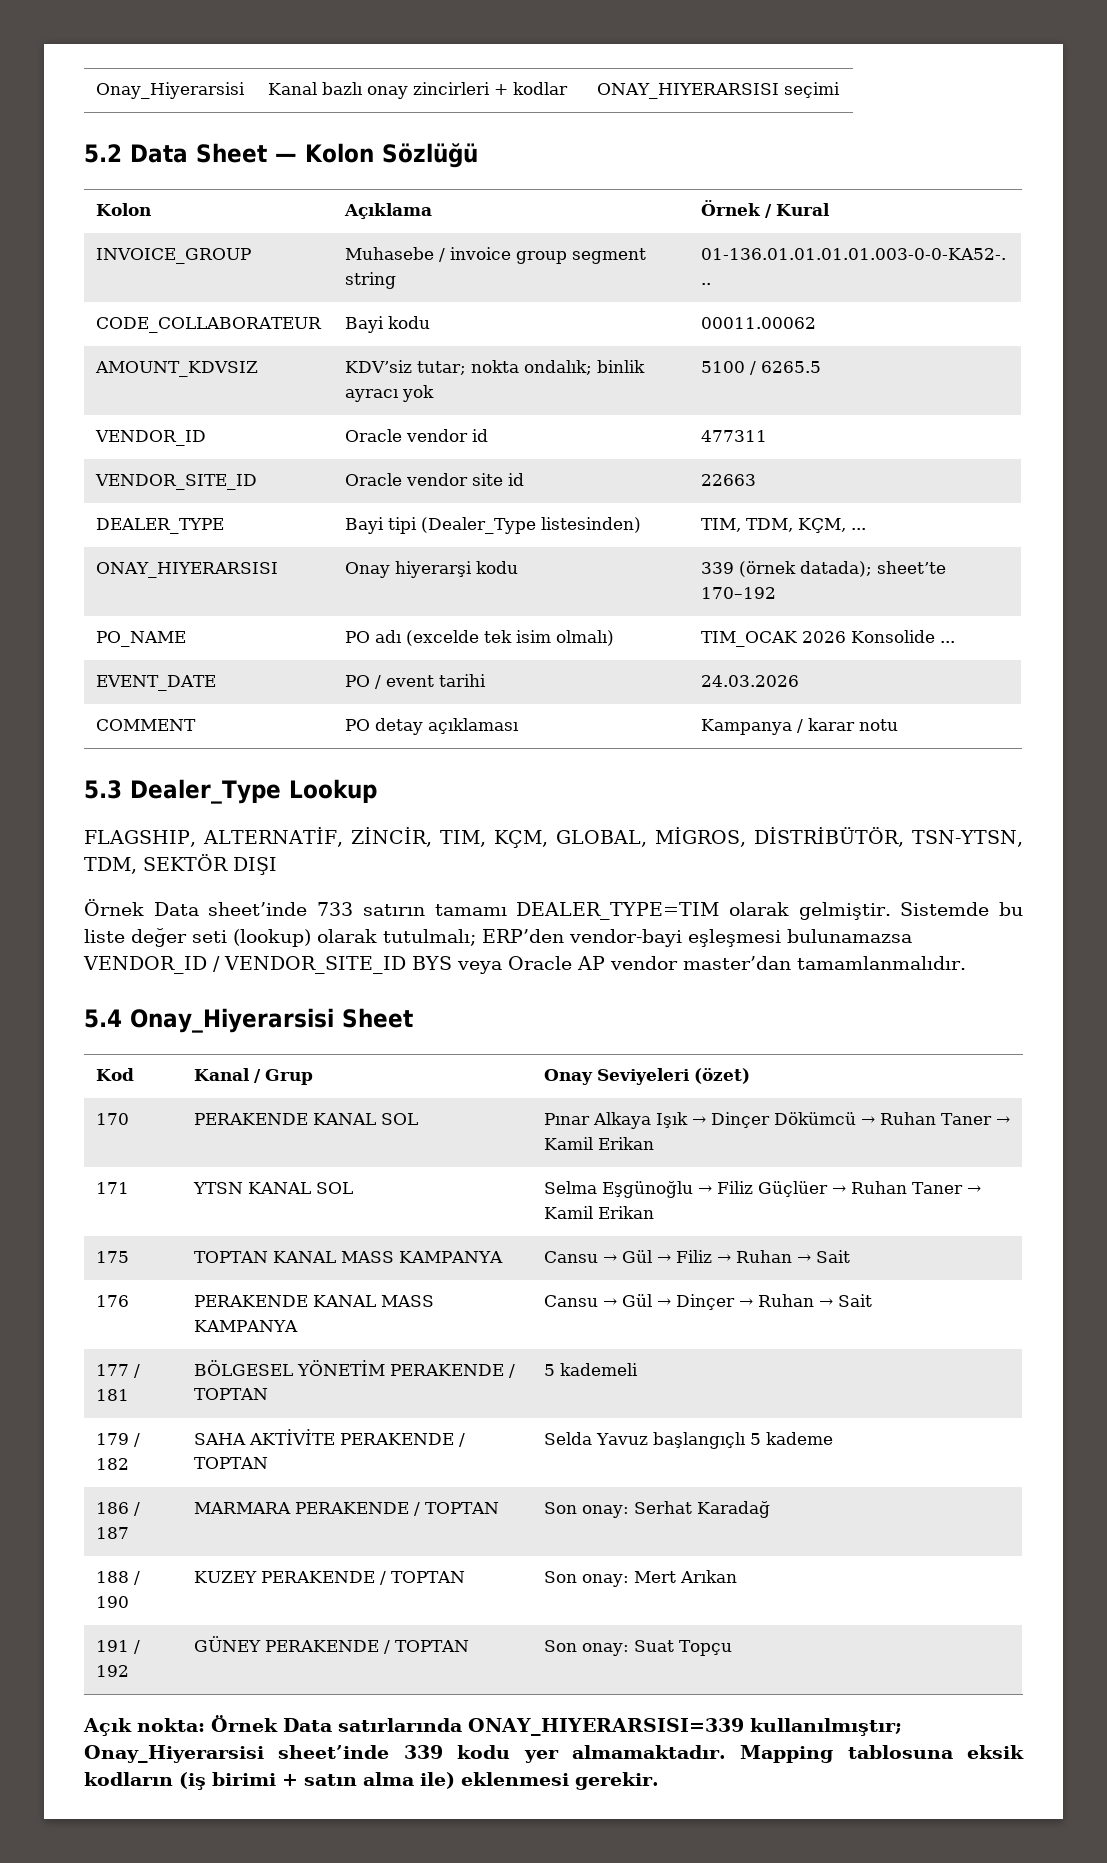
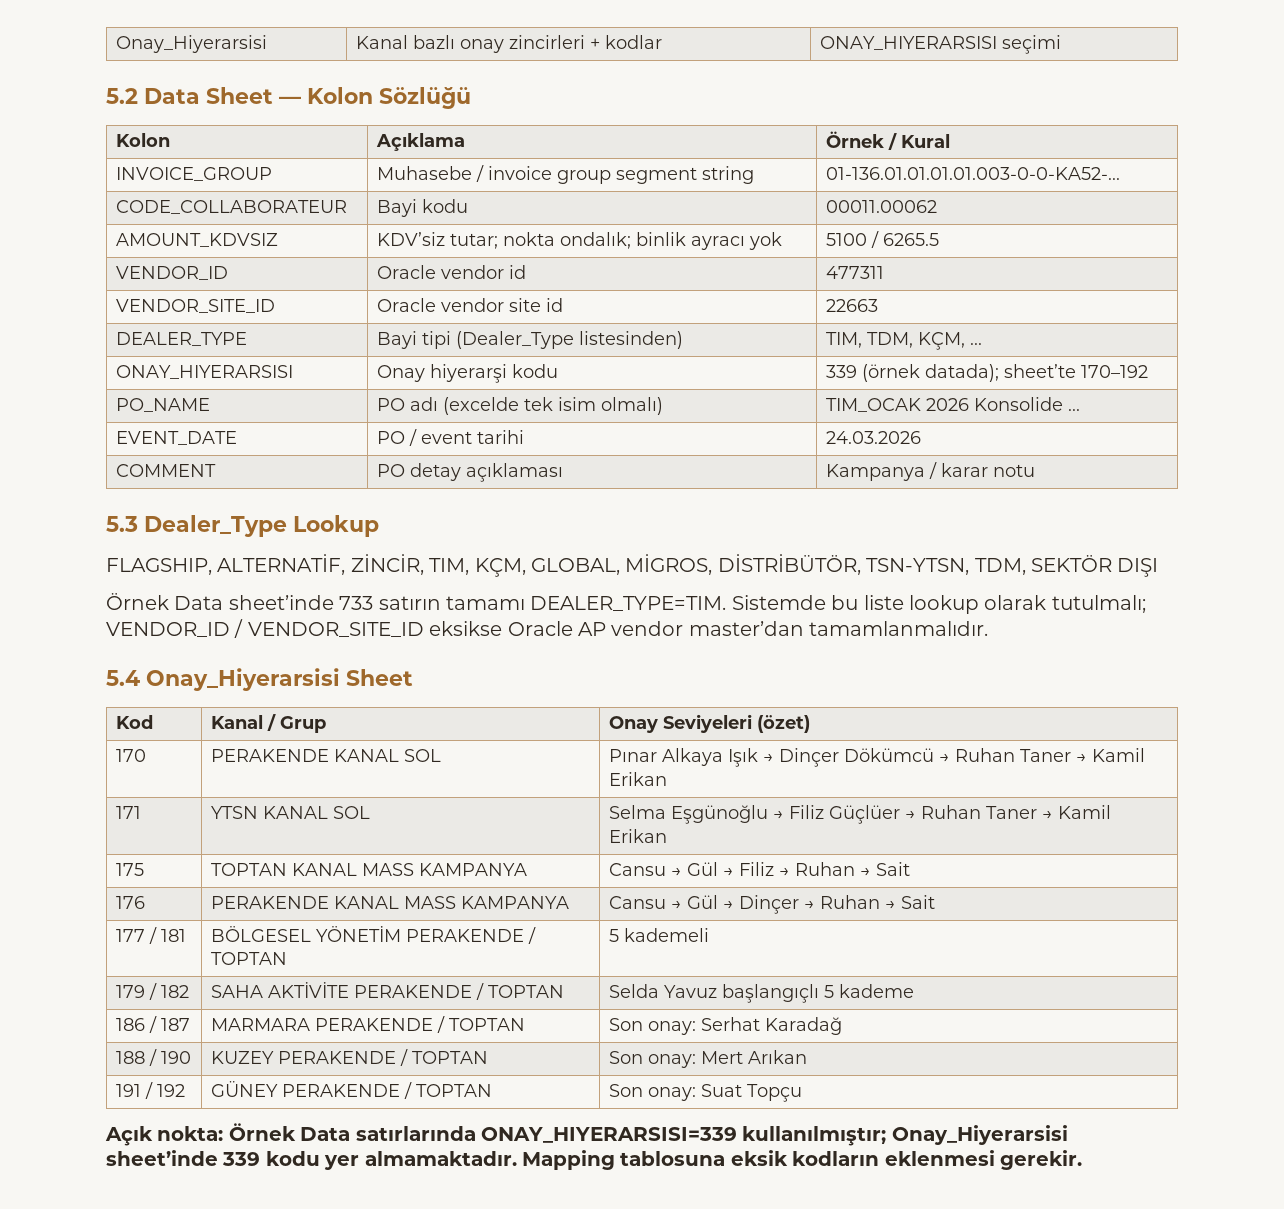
- Örnek Data sheet’inde 733 satırın tamamı DEALER_TYPE=TIM olarak gelmiştir. Sistemde bu liste değer seti (lookup) olarak tutulmalı; ERP’den vendor-bayi eşleşmesi bulunamazsa VENDOR_ID / VENDOR_SITE_ID BYS veya Oracle AP vendor master’dan tamamlanmalıdır.
+ Örnek Data sheet’inde 733 satırın tamamı DEALER_TYPE=TIM. Sistemde bu liste lookup olarak tutulmalı; VENDOR_ID / VENDOR_SITE_ID eksikse Oracle AP vendor master’dan tamamlanmalıdır.
- Mapping tablosuna eksik kodların (iş birimi + satın alma ile) eklenmesi gerekir.
+ Mapping tablosuna eksik kodların eklenmesi gerekir.

